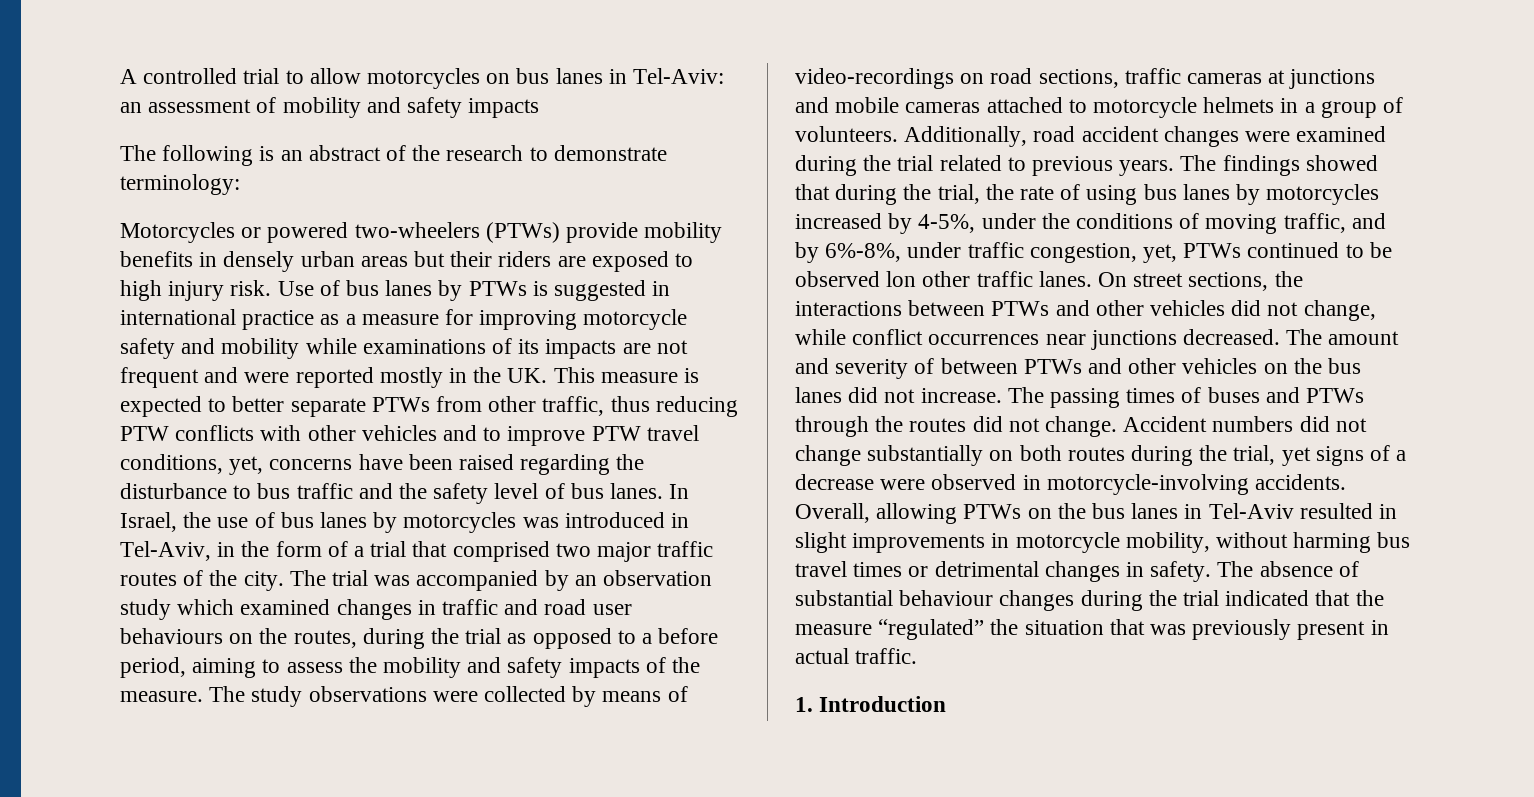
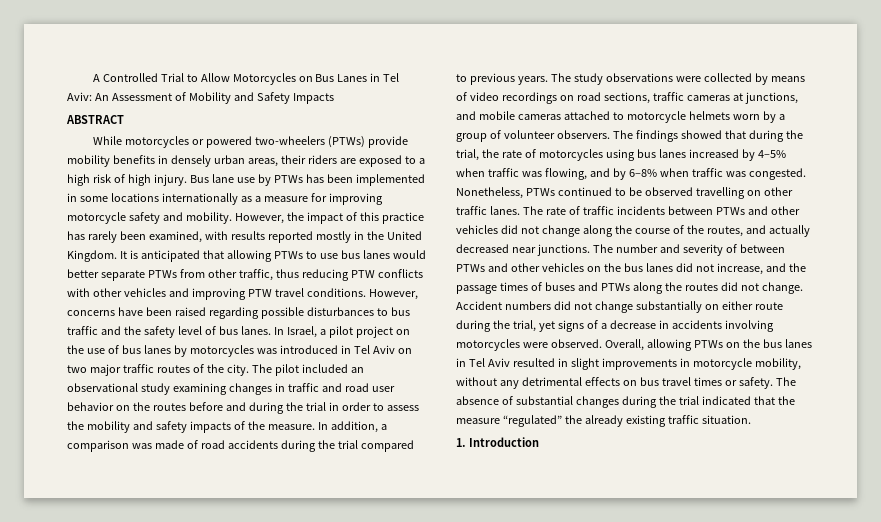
- A controlled trial to allow motorcycles on bus lanes in Tel-Aviv: an assessment of mobility and safety impacts
- The following is an abstract of the research to demonstrate terminology:
- Motorcycles or powered two-wheelers (PTWs) provide mobility benefits in densely urban areas but their riders are exposed to high injury risk. Use of bus lanes by PTWs is suggested in international practice as a measure for improving motorcycle safety and mobility while examinations of its impacts are not frequent and were reported mostly in the UK. This measure is expected to better separate PTWs from other traffic, thus reducing PTW conflicts with other vehicles and to improve PTW travel conditions, yet, concerns have been raised regarding the disturbance to bus traffic and the safety level of bus lanes.
+ A Controlled Trial to Allow Motorcycles on Bus Lanes in Tel Aviv: An Assessment of Mobility and Safety Impacts
+ ABSTRACT
+ While motorcycles or powered two-wheelers (PTWs) provide mobility benefits in densely urban areas, their riders are exposed to a high risk of high injury. Bus lane use by PTWs has been implemented in some locations internationally as a measure for improving motorcycle safety and mobility. However, the impact of this practice has rarely been examined, with results reported mostly in the United Kingdom. It is anticipated that allowing PTWs to use bus lanes would better separate PTWs from other traffic, thus reducing PTW conflicts with other vehicles and improving PTW travel conditions. However, concerns have been raised regarding possible disturbances to bus traffic and the safety level of bus lanes.
- In Israel, the use of bus lanes by motorcycles was introduced in Tel-Aviv, in the form of a trial that comprised two major traffic routes of the city.
+ In Israel, a pilot project on the use of bus lanes by motorcycles was introduced in Tel Aviv on two major traffic routes of the city.
- The trial was accompanied by an observation study which examined changes in traffic and road user behaviours on the routes, during the trial as opposed to a before period, aiming to assess the mobility and safety impacts of the measure.
+ The pilot included an observational study examining changes in traffic and road user behavior on the routes before and during the trial in order to assess the mobility and safety impacts of the measure.
+ In addition, a comparison was made of road accidents during the trial compared to previous years.
- The study observations were collected by means of video-recordings on road sections, traffic cameras at junctions and mobile cameras attached to motorcycle helmets in a group of volunteers. Additionally, road accident changes were examined during the trial related to previous years.
+ The study observations were collected by means of video recordings on road sections, traffic cameras at junctions, and mobile cameras attached to motorcycle helmets worn by a group of volunteer observers.
- The findings showed that during the trial, the rate of using bus lanes by motorcycles increased by 4-5%, under the conditions of moving traffic, and by 6%-8%, under traffic congestion, yet, PTWs continued to be observed lon other traffic lanes.
+ The findings showed that during the trial, the rate of motorcycles using bus lanes increased by 4–5% when traffic was flowing, and by 6–8% when traffic was congested. Nonetheless, PTWs continued to be observed travelling on other traffic lanes.
- On street sections, the interactions between PTWs and other vehicles did not change, while conflict occurrences near junctions decreased. The amount and severity of between PTWs and other vehicles on the bus lanes did not increase. The passing times of buses and PTWs through the routes did not change.
+ The rate of traffic incidents between PTWs and other vehicles did not change along the course of the routes, and actually decreased near junctions. The number and severity of between PTWs and other vehicles on the bus lanes did not increase, and the passage times of buses and PTWs along the routes did not change.
- Accident numbers did not change substantially on both routes during the trial, yet signs of a decrease were observed in motorcycle-involving accidents.
+ Accident numbers did not change substantially on either route during the trial, yet signs of a decrease in accidents involving motorcycles were observed.
- Overall, allowing PTWs on the bus lanes in Tel-Aviv resulted in slight improvements in motorcycle mobility, without harming bus travel times or detrimental changes in safety.
+ Overall, allowing PTWs on the bus lanes in Tel Aviv resulted in slight improvements in motorcycle mobility, without any detrimental effects on bus travel times or safety.
- The absence of substantial behaviour changes during the trial indicated that the measure “regulated” the situation that was previously present in actual traffic.
+ The absence of substantial changes during the trial indicated that the measure “regulated” the already existing traffic situation.

